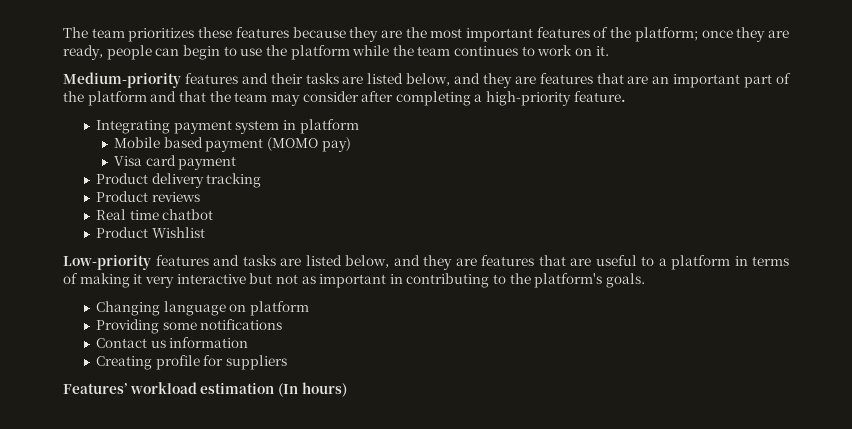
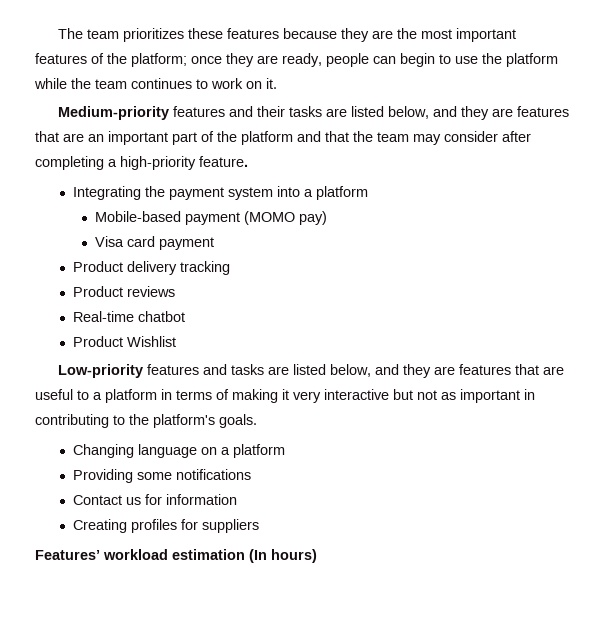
- Integrating payment system in platform
- Mobile based payment (MOMO pay)
+ Integrating the payment system into a platform
+ Mobile-based payment (MOMO pay)
- Real time chatbot
+ Real-time chatbot
- Changing language on platform
+ Changing language on a platform
- Contact us information
+ Contact us for information
- Creating profile for suppliers
+ Creating profiles for suppliers

